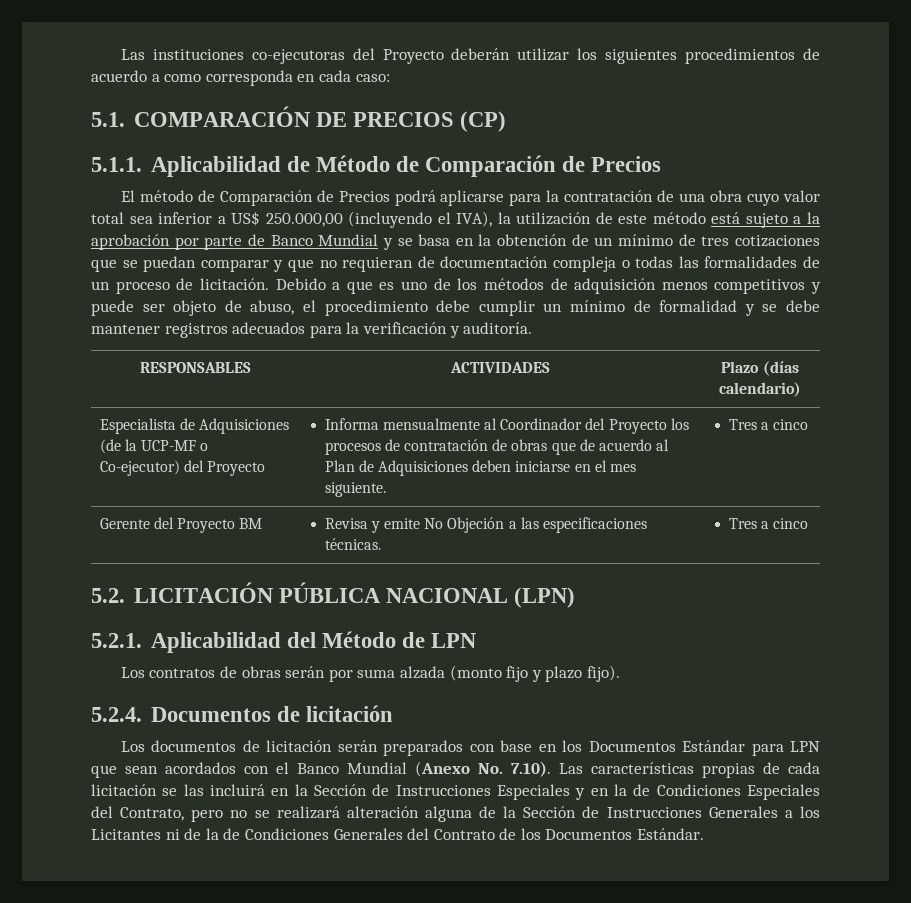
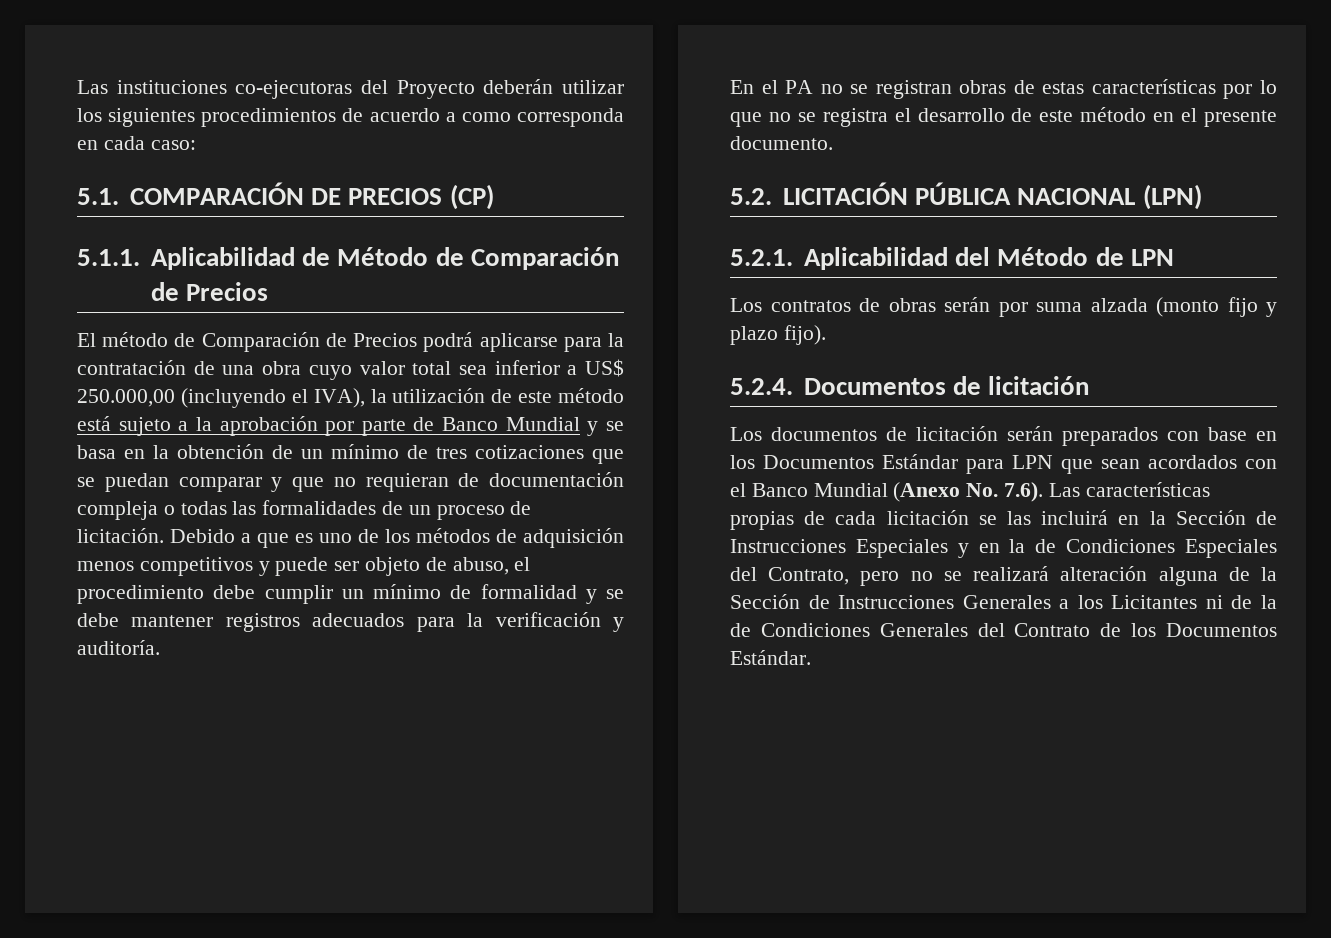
- RESPONSABLES | ACTIVIDADES | Plazo (días calendario)
- Especialista de Adquisiciones (de la UCP-MF o Co-ejecutor) del Proyecto | Informa mensualmente al Coordinador del Proyecto los procesos de contratación de obras que de acuerdo al Plan de Adquisiciones deben iniciarse en el mes siguiente. | Tres a cinco
- Gerente del Proyecto BM | Revisa y emite No Objeción a las especificaciones técnicas. | Tres a cinco
+ En el PA no se registran obras de estas características por lo que no se registra el desarrollo de este método en el presente documento.
- Los documentos de licitación serán preparados con base en los Documentos Estándar para LPN que sean acordados con el Banco Mundial (Anexo No. 7.10). Las características propias de cada licitación se las incluirá en la Sección de Instrucciones Especiales y en la de Condiciones Especiales del Contrato, pero no se realizará alteración alguna de la Sección de Instrucciones Generales a los Licitantes ni de la de Condiciones Generales del Contrato de los Documentos Estándar.
+ Los documentos de licitación serán preparados con base en los Documentos Estándar para LPN que sean acordados con el Banco Mundial (Anexo No. 7.6). Las características propias de cada licitación se las incluirá en la Sección de Instrucciones Especiales y en la de Condiciones Especiales del Contrato, pero no se realizará alteración alguna de la Sección de Instrucciones Generales a los Licitantes ni de la de Condiciones Generales del Contrato de los Documentos Estándar.

